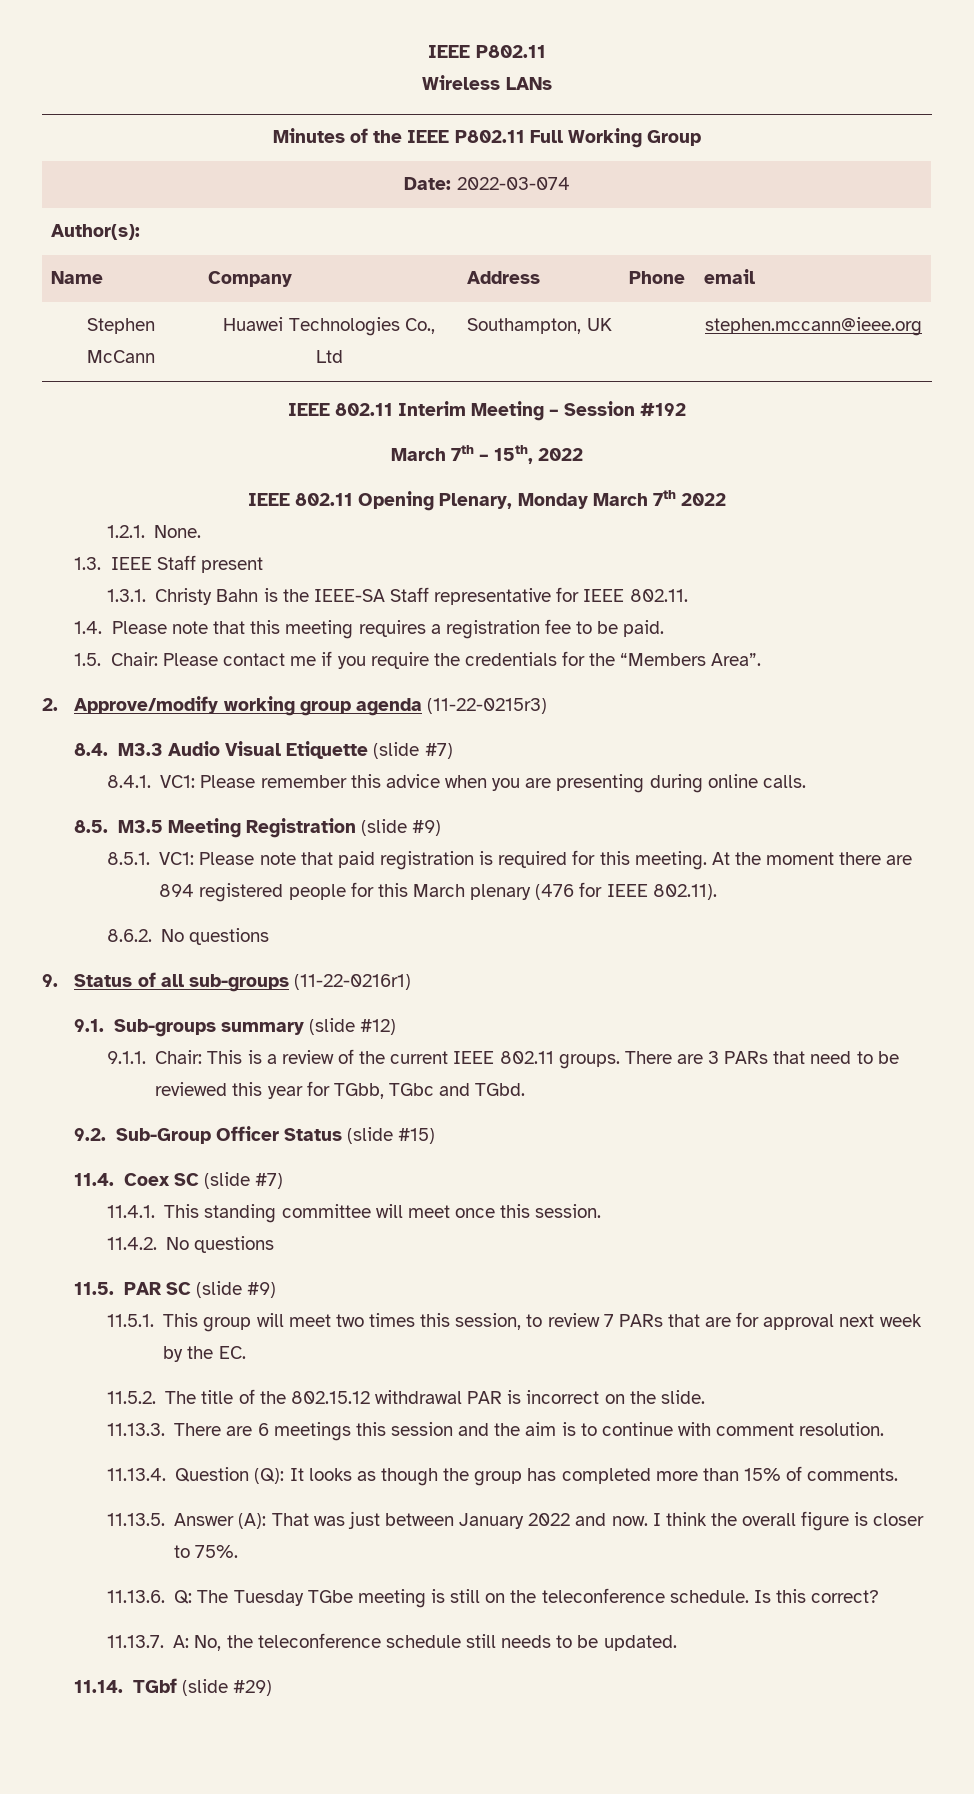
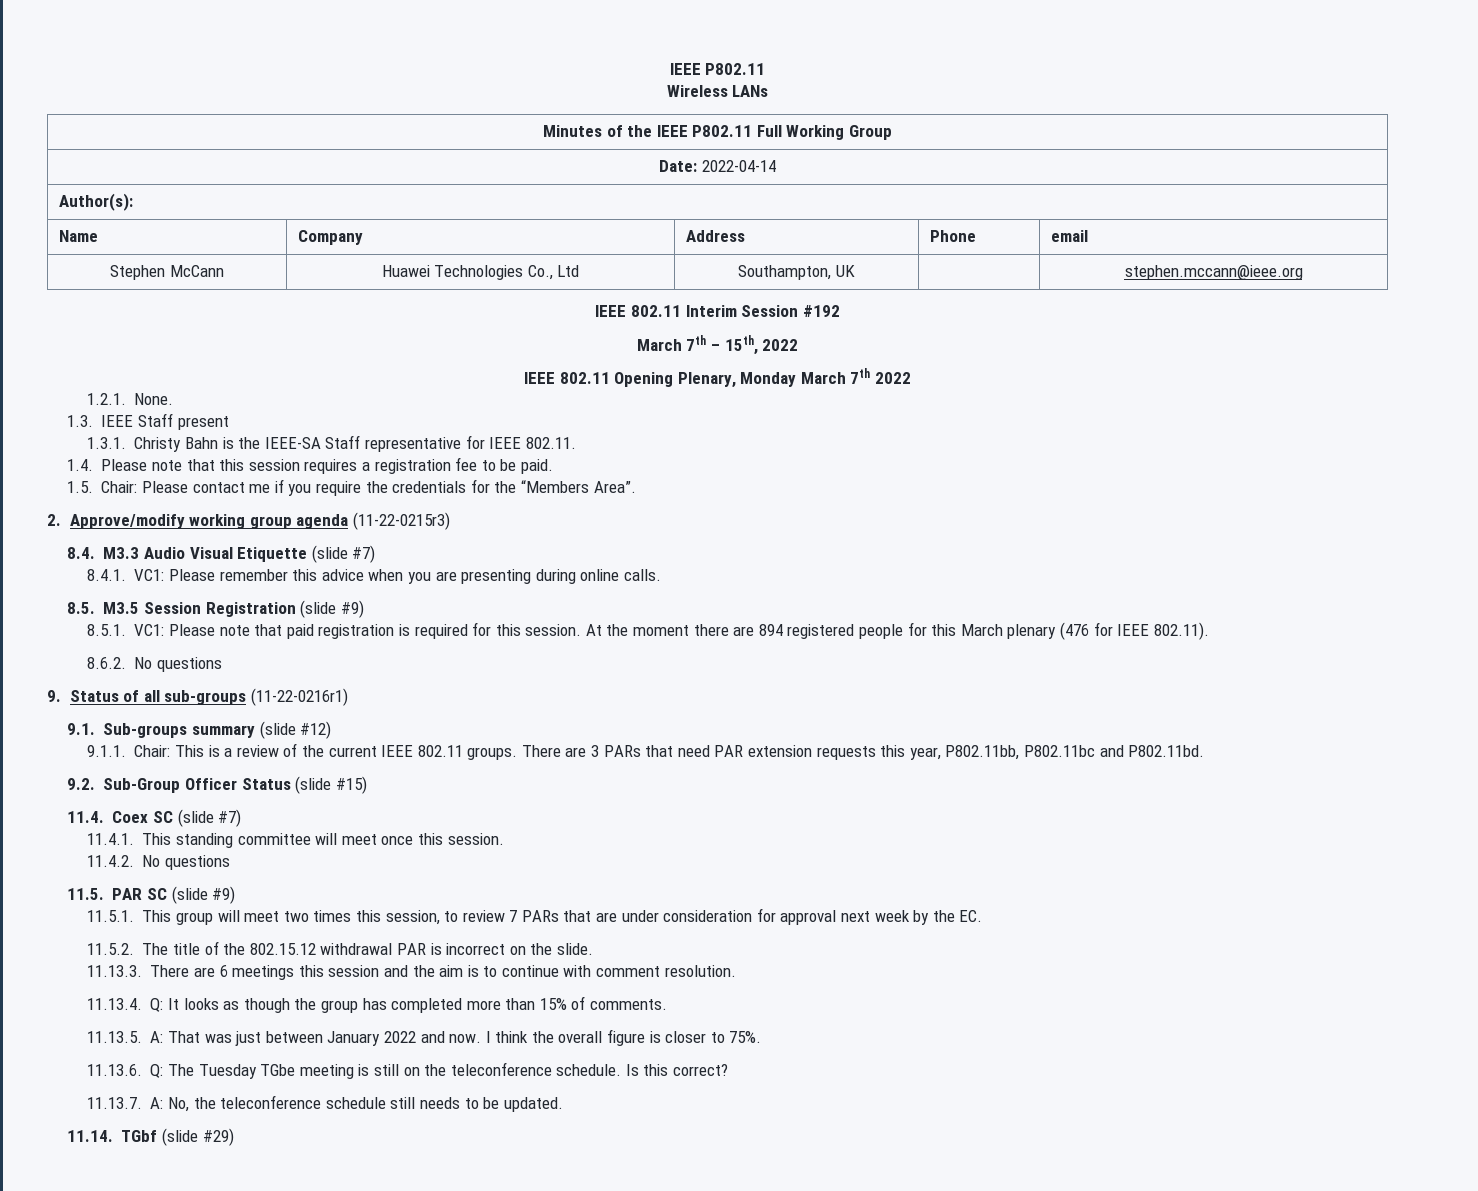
- Date: 2022-03-074
+ Date: 2022-04-14
- IEEE 802.11 Interim Meeting – Session #192
+ IEEE 802.11 Interim Session #192
- 1.4. Please note that this meeting requires a registration fee to be paid.
+ 1.4. Please note that this session requires a registration fee to be paid.
- 8.5. M3.5 Meeting Registration (slide #9)
+ 8.5. M3.5 Session Registration (slide #9)
- 8.5.1. VC1: Please note that paid registration is required for this meeting.
+ 8.5.1. VC1: Please note that paid registration is required for this session.
- There are 3 PARs that need to be reviewed this year for TGbb, TGbc and TGbd.
+ There are 3 PARs that need PAR extension requests this year, P802.11bb, P802.11bc and P802.11bd.
- 11.5.1. This group will meet two times this session, to review 7 PARs that are for approval next week by the EC.
+ 11.5.1. This group will meet two times this session, to review 7 PARs that are under consideration for approval next week by the EC.
- 11.13.4. Question (Q): It looks as though the group has completed more than 15% of comments.
+ 11.13.4. Q: It looks as though the group has completed more than 15% of comments.
- 11.13.5. Answer (A): That was just between January 2022 and now.
+ 11.13.5. A: That was just between January 2022 and now.

